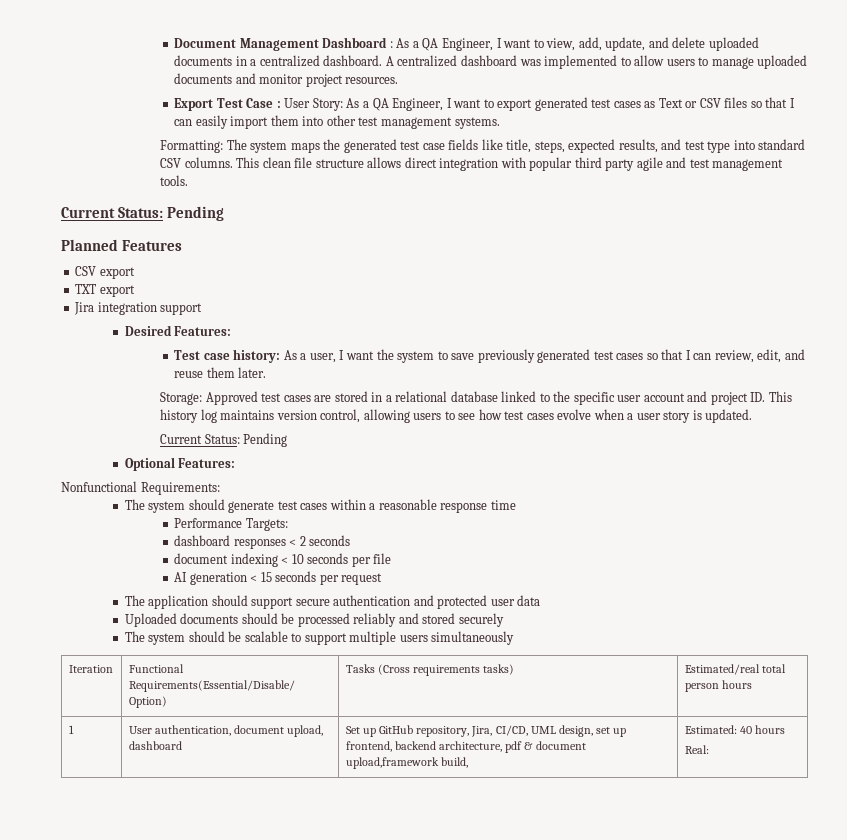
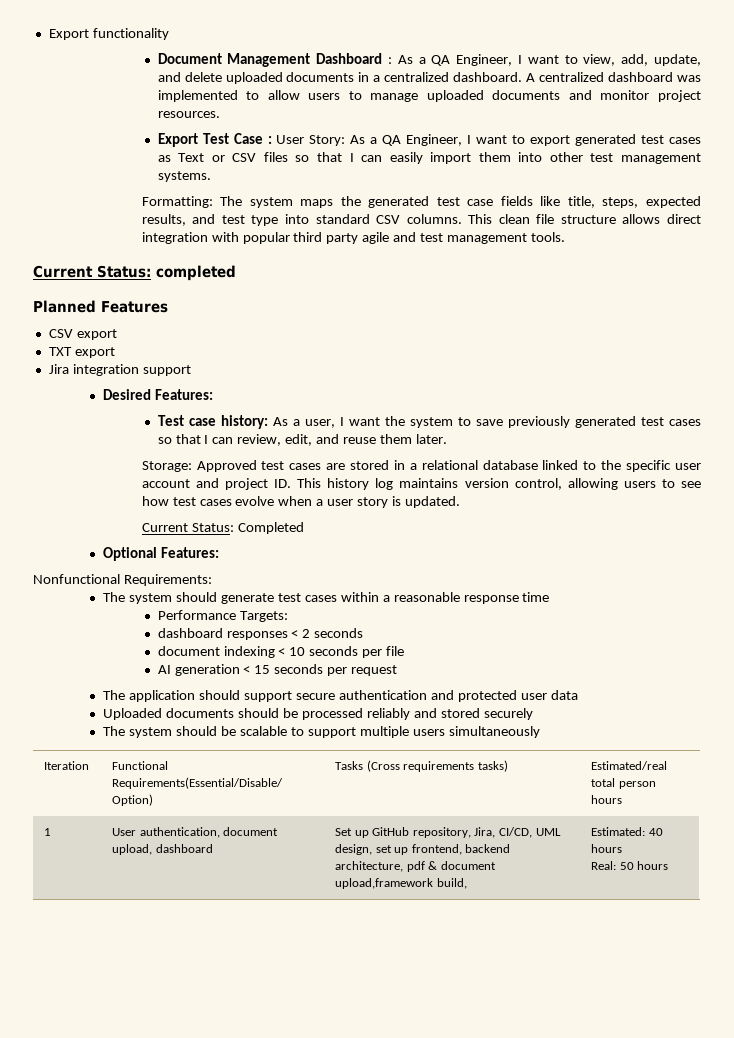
+ Export functionality
  This clean file structure allows direct integration with popular third party agile and test management tools.
- Current Status: Pending
+ Current Status: completed
  Storage: Approved test cases are stored in a relational database linked to the specific user account and project ID. This history log maintains version control, allowing users to see how test cases evolve when a user story is updated.
- Current Status: Pending
+ Current Status: Completed
  1 | User authentication, document upload, dashboard | Set up GitHub repository, Jira, CI/CD, UML design, set up frontend, backend architecture, pdf & document upload,framework build, | Estimated: 40 hours
- Real:
+ Real: 50 hours

